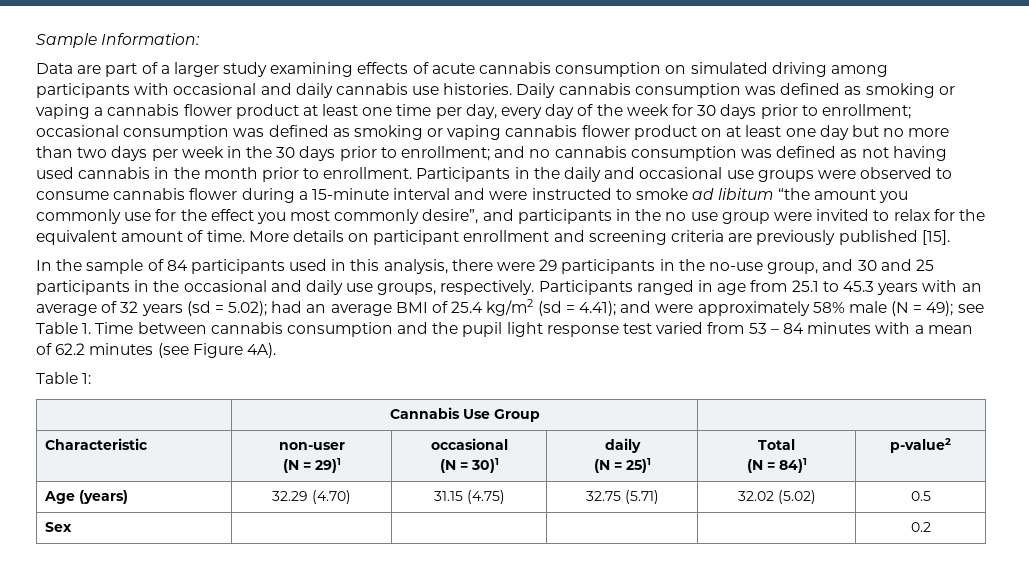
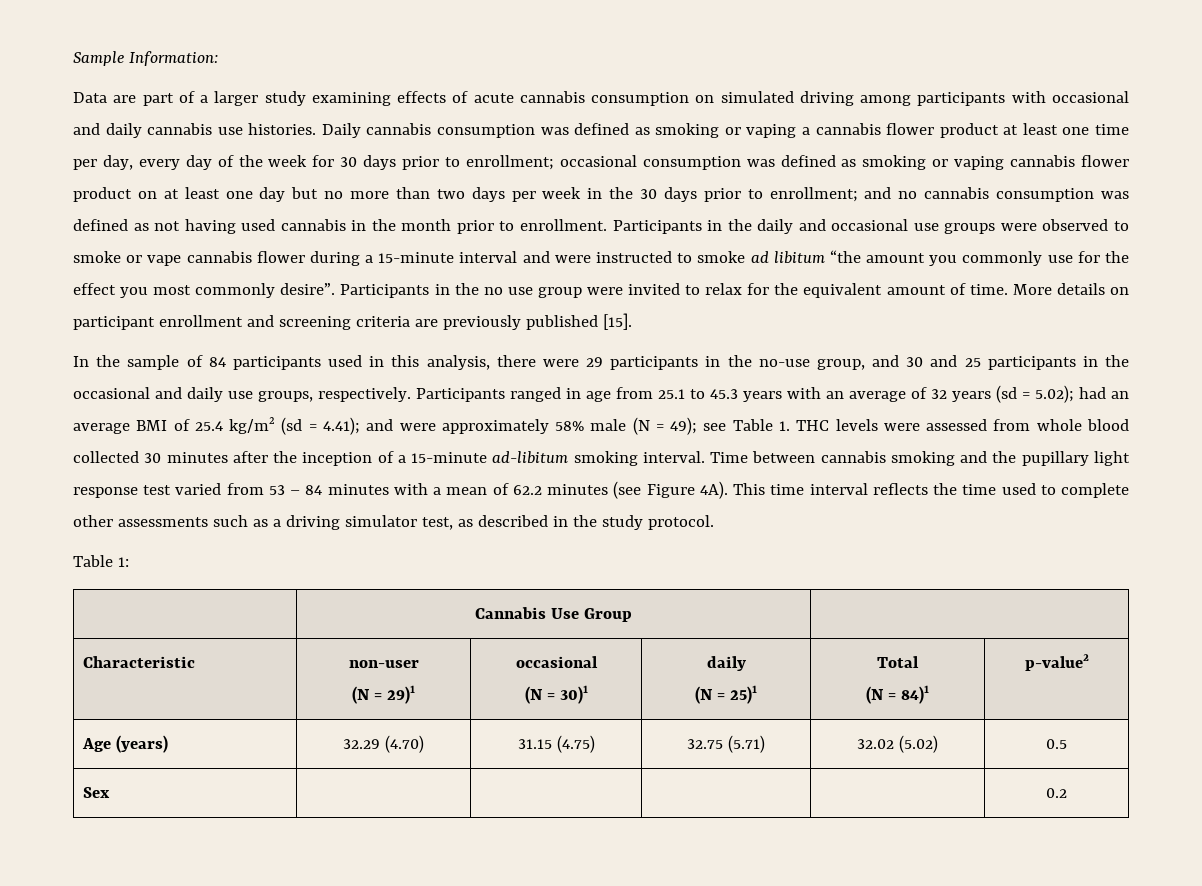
- Participants in the daily and occasional use groups were observed to consume cannabis flower during a 15-minute interval and were instructed to smoke ad libitum “the amount you commonly use for the effect you most commonly desire”, and participants in the no use group were invited to relax for the equivalent amount of time.
+ Participants in the daily and occasional use groups were observed to smoke or vape cannabis flower during a 15-minute interval and were instructed to smoke ad libitum “the amount you commonly use for the effect you most commonly desire”. Participants in the no use group were invited to relax for the equivalent amount of time.
- see Table 1. Time between cannabis consumption and the pupil light response test varied from 53 – 84 minutes with a mean of 62.2 minutes (see Figure 4A).
+ see Table 1. THC levels were assessed from whole blood collected 30 minutes after the inception of a 15-minute ad-libitum smoking interval. Time between cannabis smoking and the pupillary light response test varied from 53 – 84 minutes with a mean of 62.2 minutes (see Figure 4A). This time interval reflects the time used to complete other assessments such as a driving simulator test, as described in the study protocol.

